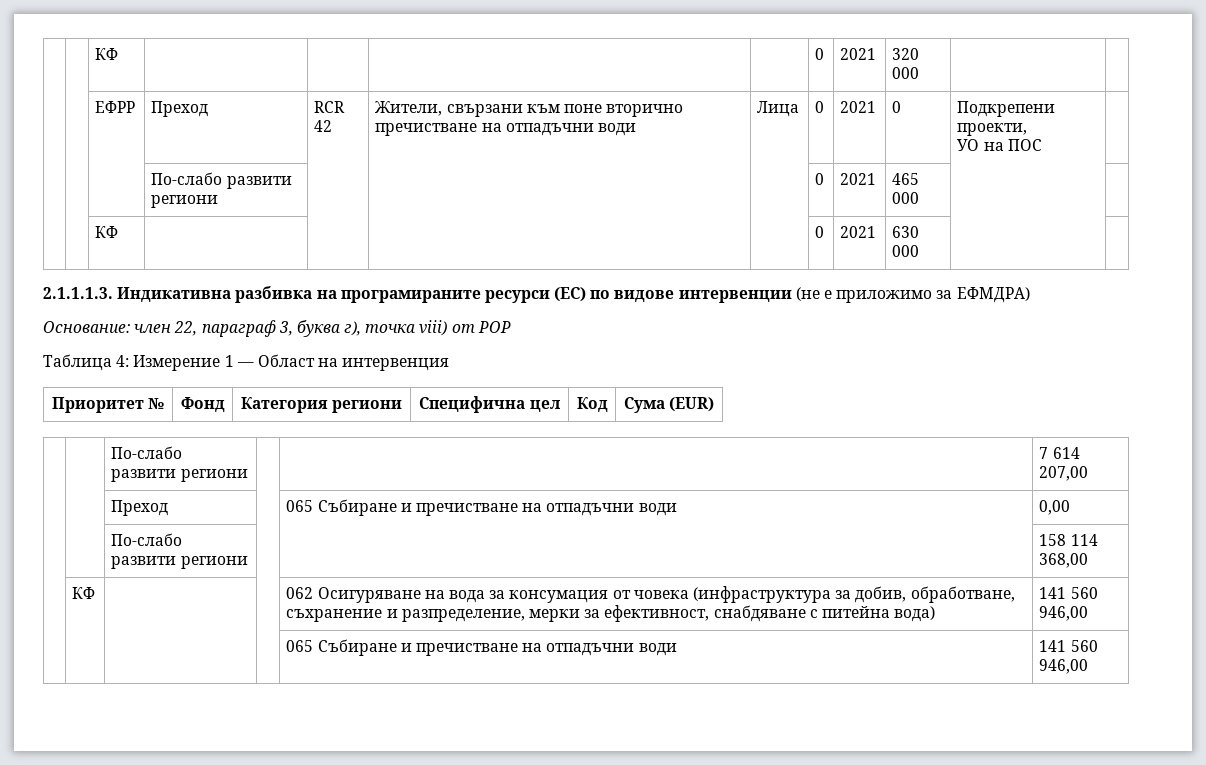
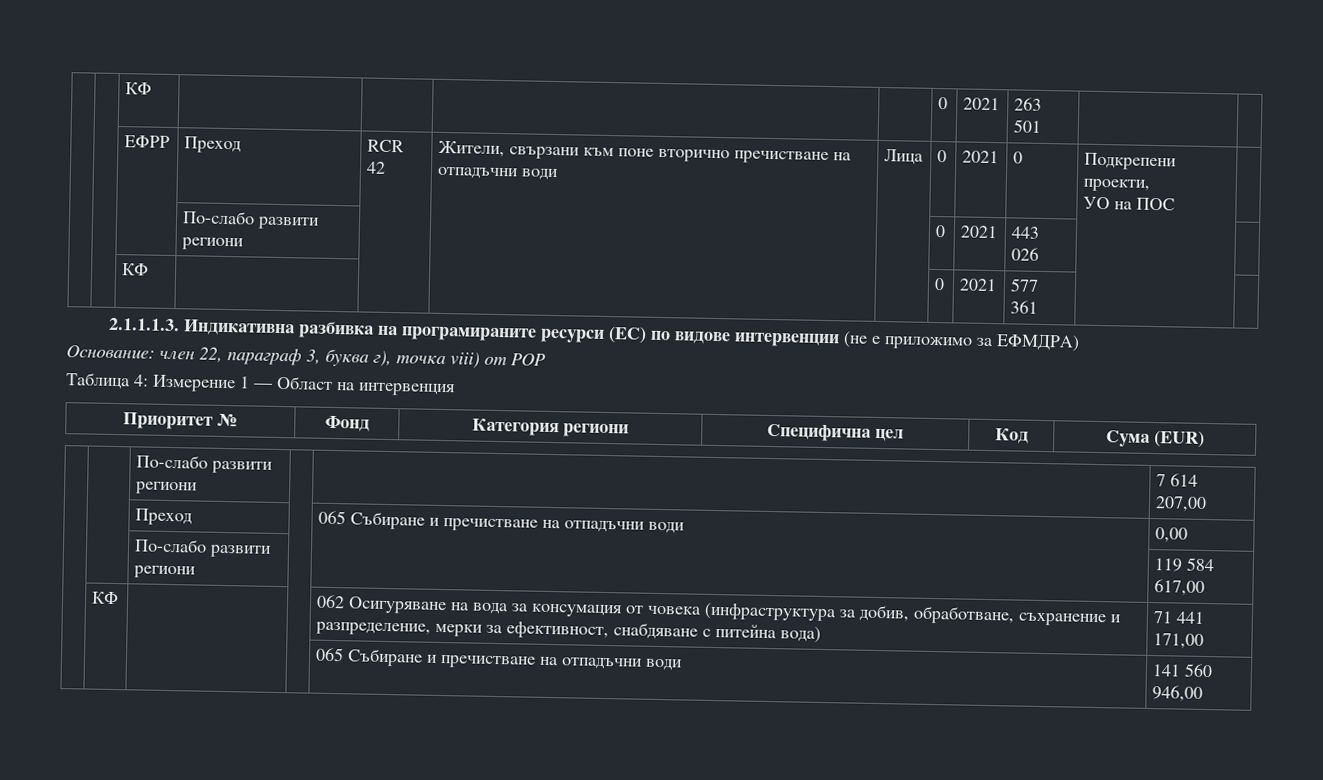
- | | КФ | | | | | 0 | 2021 | 320 000 | |
+ | | КФ | | | | | 0 | 2021 | 263 501 | |
- | | | По-слабо развити региони | | | | 0 | 2021 | 465 000 | |
- | | КФ | | | | | 0 | 2021 | 630 000 | |
+ | | | По-слабо развити региони | | | | 0 | 2021 | 443 026 | |
+ | | КФ | | | | | 0 | 2021 | 577 361 | |
- | | По-слабо развити региони | | | 158 114 368,00
+ | | По-слабо развити региони | | | 119 584 617,00
- | КФ | | | 062 Осигуряване на вода за консумация от човека (инфраструктура за добив, обработване, съхранение и разпределение, мерки за ефективност, снабдяване с питейна вода) | 141 560 946,00
+ | КФ | | | 062 Осигуряване на вода за консумация от човека (инфраструктура за добив, обработване, съхранение и разпределение, мерки за ефективност, снабдяване с питейна вода) | 71 441 171,00

